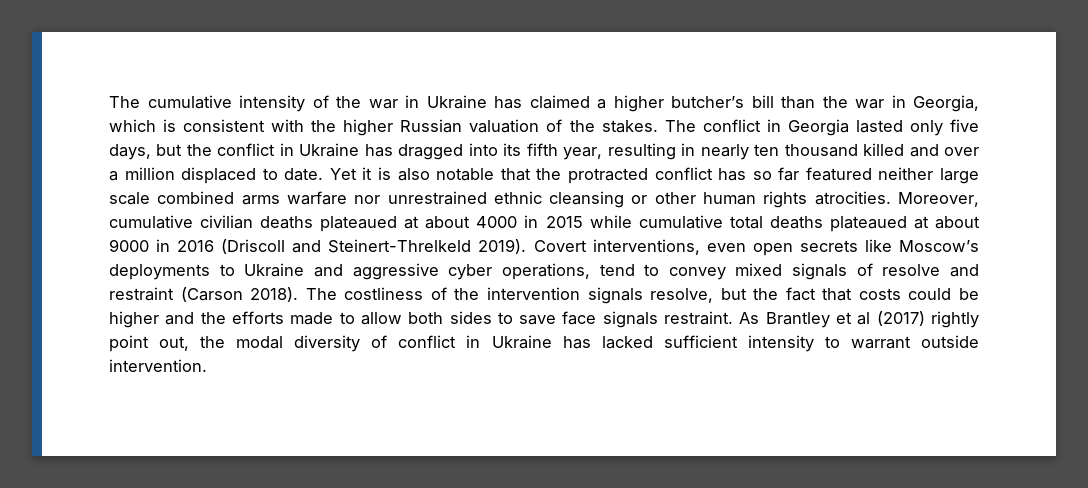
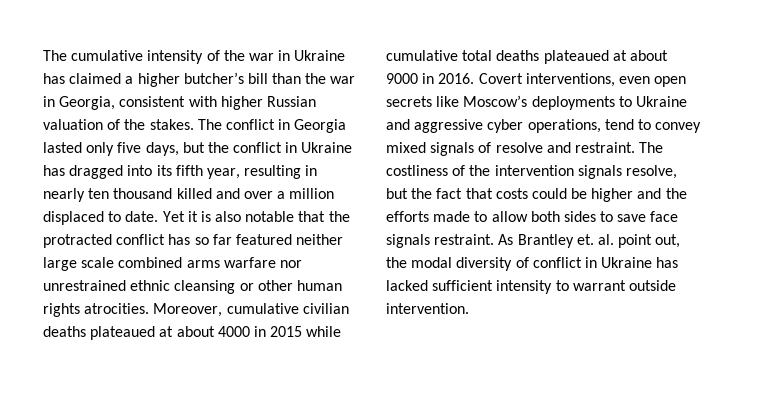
- The cumulative intensity of the war in Ukraine has claimed a higher butcher’s bill than the war in Georgia, which is consistent with the higher Russian valuation of the stakes.
+ The cumulative intensity of the war in Ukraine has claimed a higher butcher’s bill than the war in Georgia, consistent with higher Russian valuation of the stakes.
- Moreover, cumulative civilian deaths plateaued at about 4000 in 2015 while cumulative total deaths plateaued at about 9000 in 2016 (Driscoll and Steinert-Threlkeld 2019).
+ Moreover, cumulative civilian deaths plateaued at about 4000 in 2015 while cumulative total deaths plateaued at about 9000 in 2016.
- Covert interventions, even open secrets like Moscow’s deployments to Ukraine and aggressive cyber operations, tend to convey mixed signals of resolve and restraint (Carson 2018).
+ Covert interventions, even open secrets like Moscow’s deployments to Ukraine and aggressive cyber operations, tend to convey mixed signals of resolve and restraint.
- As Brantley et al (2017) rightly point out, the modal diversity of conflict in Ukraine has lacked sufficient intensity to warrant outside intervention.
+ As Brantley et. al. point out, the modal diversity of conflict in Ukraine has lacked sufficient intensity to warrant outside intervention.

